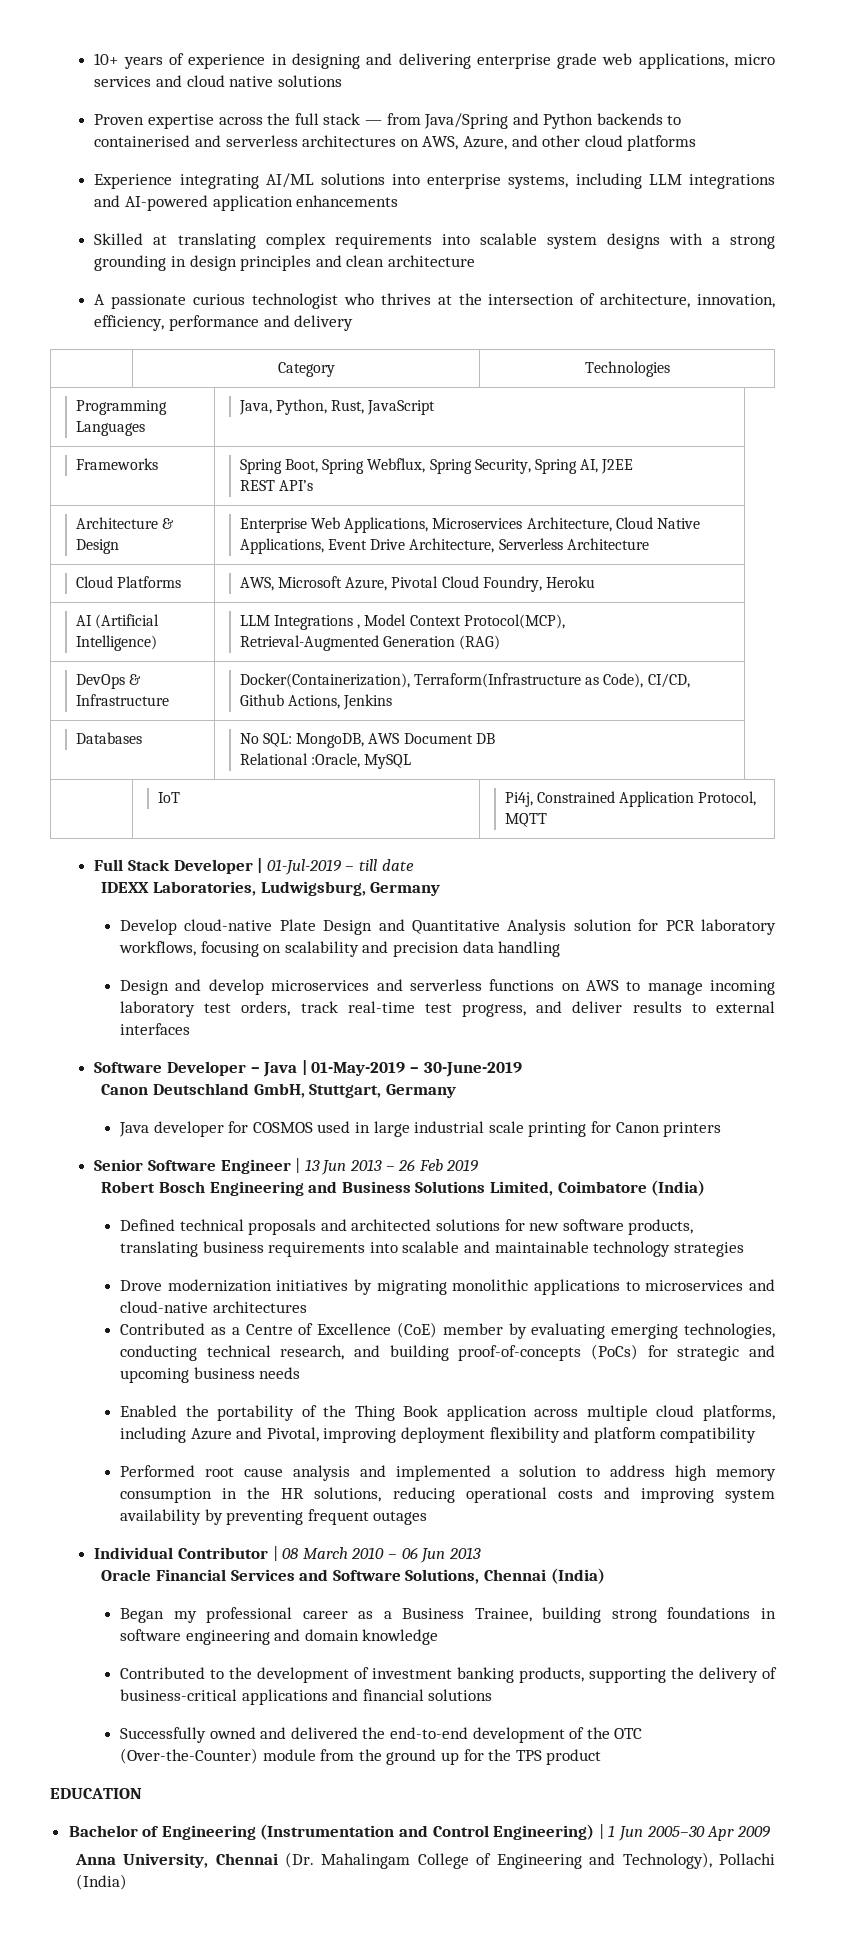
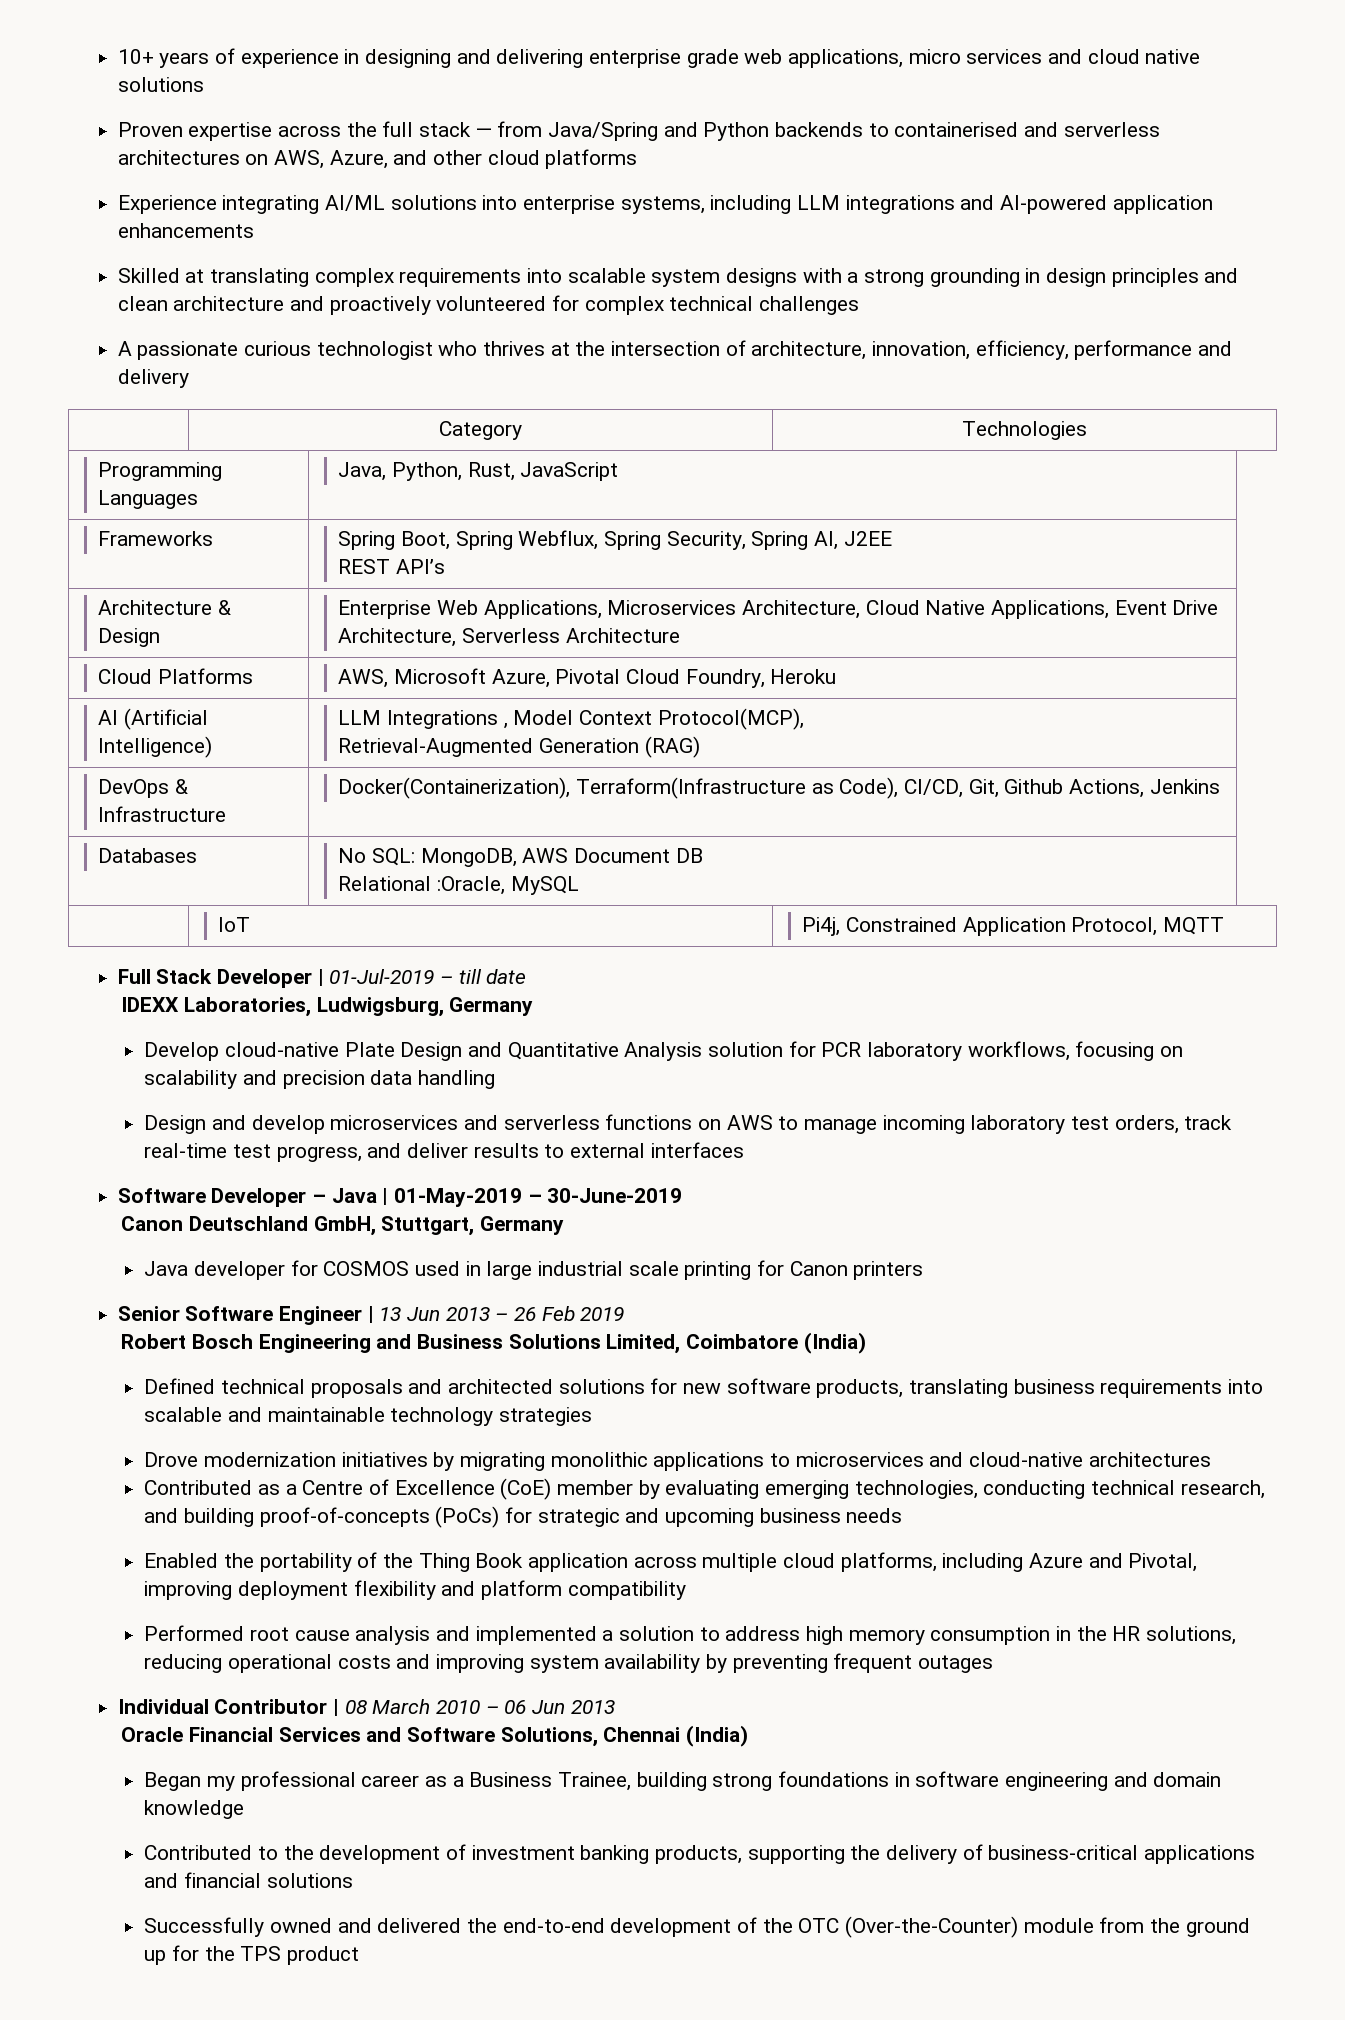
- Skilled at translating complex requirements into scalable system designs with a strong grounding in design principles and clean architecture
+ Skilled at translating complex requirements into scalable system designs with a strong grounding in design principles and clean architecture and proactively volunteered for complex technical challenges
- DevOps & Infrastructure | Docker(Containerization), Terraform(Infrastructure as Code), CI/CD, Github Actions, Jenkins
+ DevOps & Infrastructure | Docker(Containerization), Terraform(Infrastructure as Code), CI/CD, Git, Github Actions, Jenkins
- EDUCATION
- Bachelor of Engineering (Instrumentation and Control Engineering) | 1 Jun 2005–30 Apr 2009
- Anna University, Chennai (Dr. Mahalingam College of Engineering and Technology), Pollachi (India)

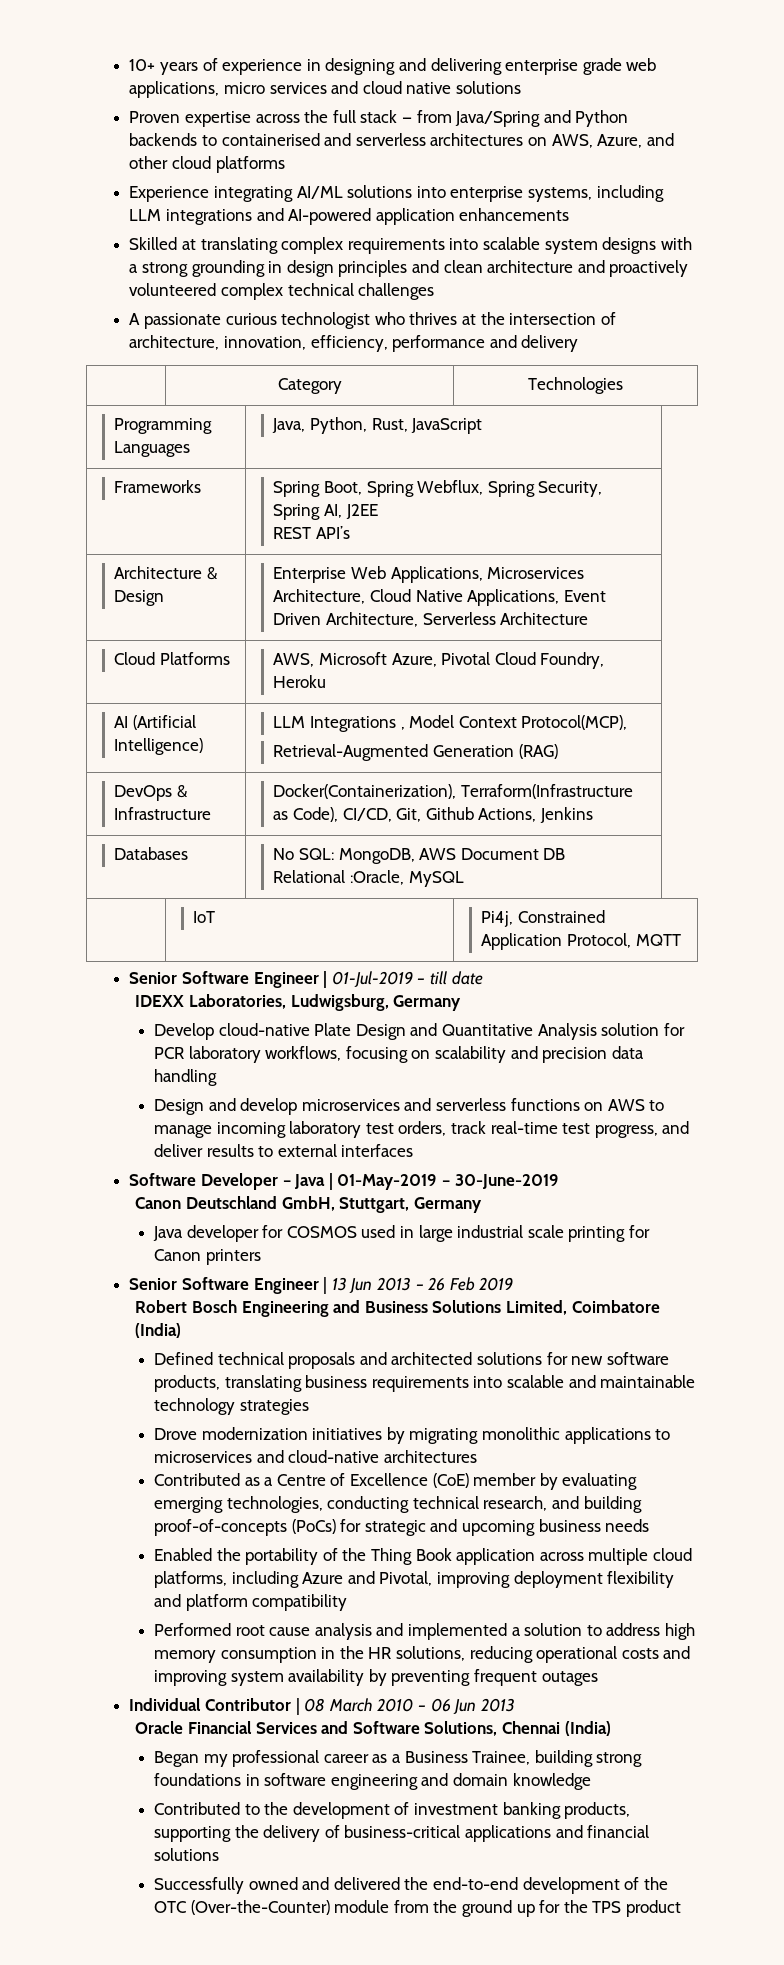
- Skilled at translating complex requirements into scalable system designs with a strong grounding in design principles and clean architecture and proactively volunteered for complex technical challenges
+ Skilled at translating complex requirements into scalable system designs with a strong grounding in design principles and clean architecture and proactively volunteered complex technical challenges
- Architecture & Design | Enterprise Web Applications, Microservices Architecture, Cloud Native Applications, Event Drive Architecture, Serverless Architecture
+ Architecture & Design | Enterprise Web Applications, Microservices Architecture, Cloud Native Applications, Event Driven Architecture, Serverless Architecture
- Full Stack Developer | 01-Jul-2019 – till date
+ Senior Software Engineer | 01-Jul-2019 – till date

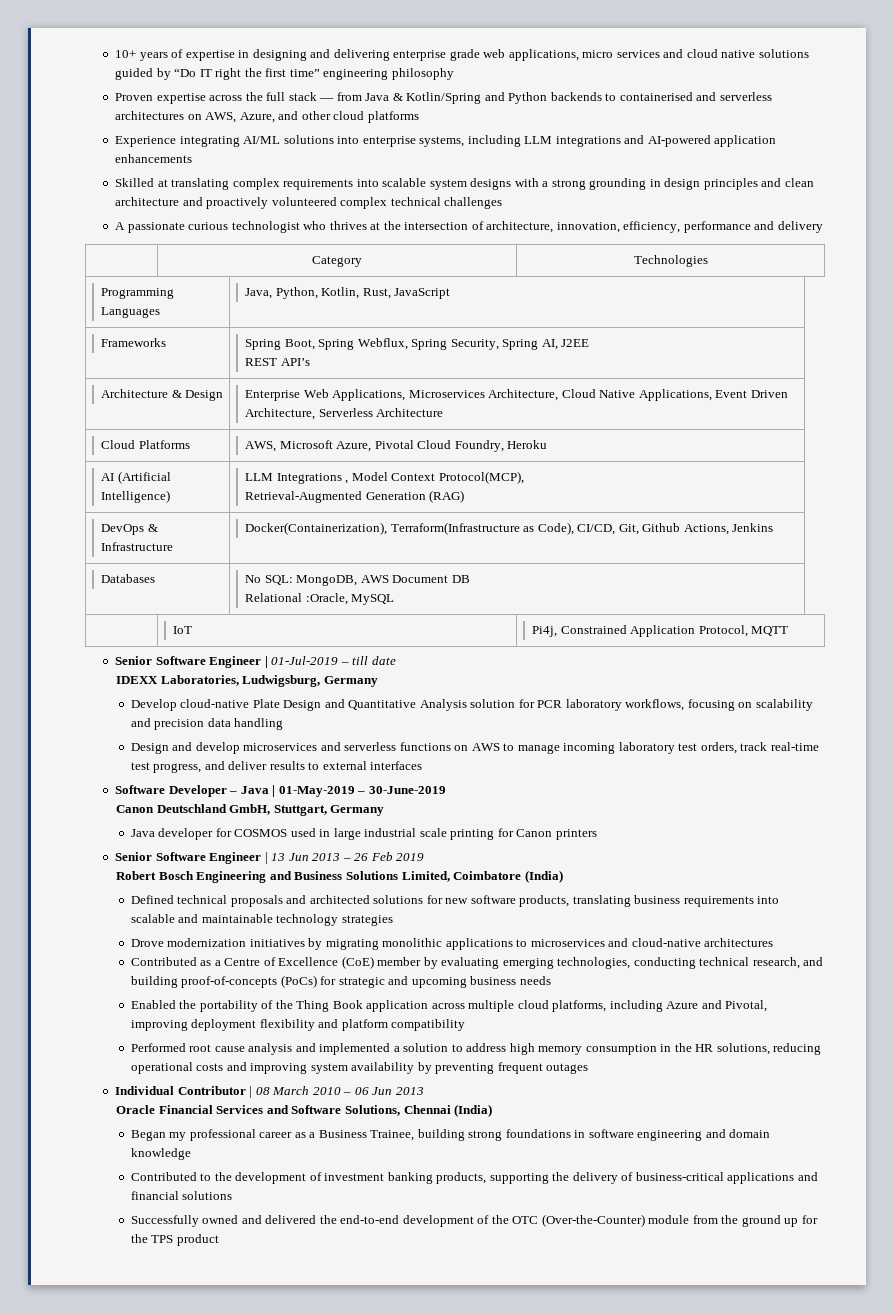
- 10+ years of experience in designing and delivering enterprise grade web applications, micro services and cloud native solutions
+ 10+ years of expertise in designing and delivering enterprise grade web applications, micro services and cloud native solutions guided by “Do IT right the first time” engineering philosophy
- Proven expertise across the full stack — from Java/Spring and Python backends to containerised and serverless architectures on AWS, Azure, and other cloud platforms
+ Proven expertise across the full stack — from Java & Kotlin/Spring and Python backends to containerised and serverless architectures on AWS, Azure, and other cloud platforms
- Programming Languages | Java, Python, Rust, JavaScript
+ Programming Languages | Java, Python, Kotlin, Rust, JavaScript

